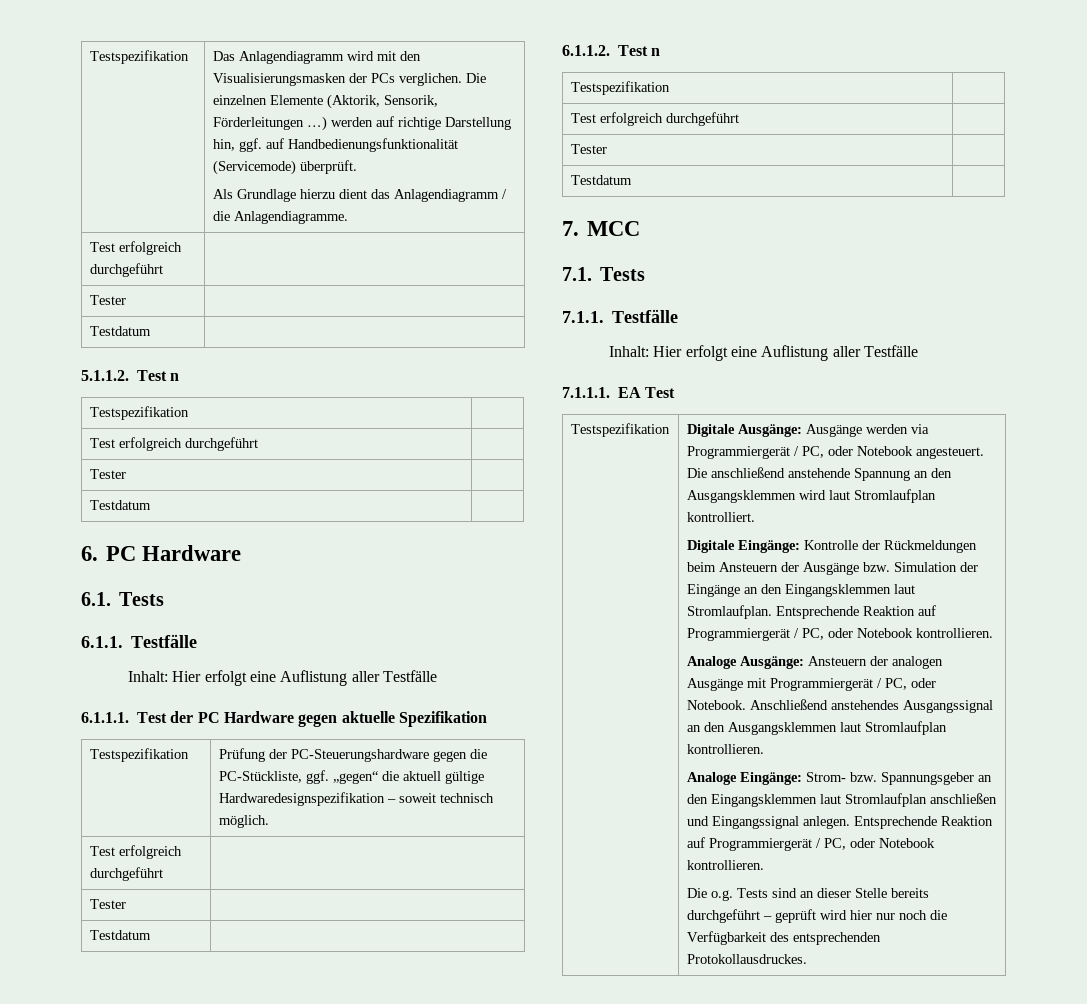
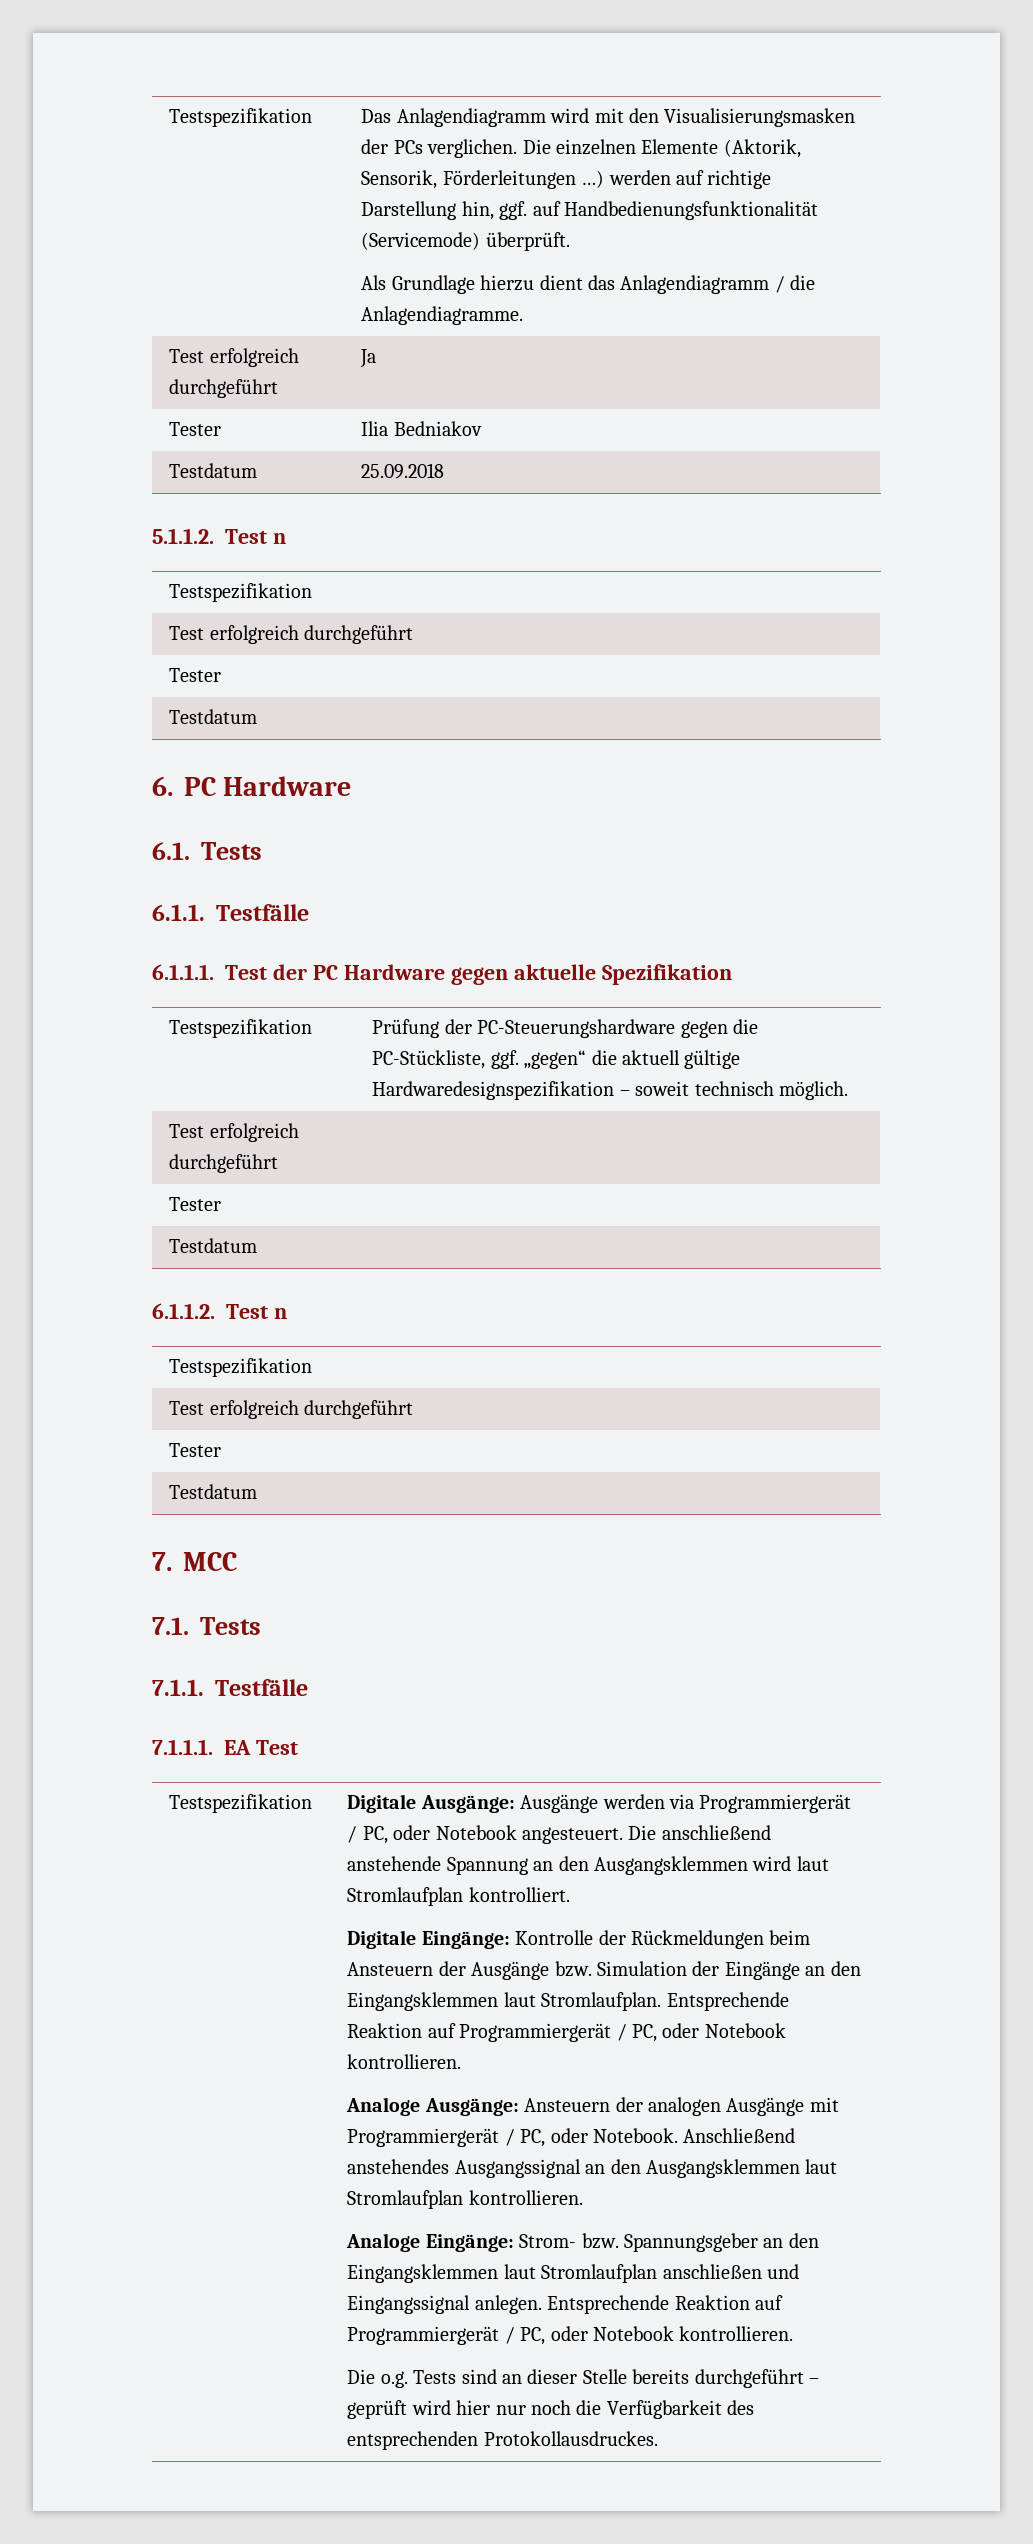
  Testspezifikation | Das Anlagendiagramm wird mit den Visualisierungsmasken der PCs verglichen. Die einzelnen Elemente (Aktorik, Sensorik, Förderleitungen …) werden auf richtige Darstellung hin, ggf. auf Handbedienungsfunktionalität (Servicemode) überprüft.
  Als Grundlage hierzu dient das Anlagendiagramm / die Anlagendiagramme.
- Test erfolgreich durchgeführt |
- Tester |
- Testdatum |
+ Test erfolgreich durchgeführt | Ja
+ Tester | Ilia Bedniakov
+ Testdatum | 25.09.2018
  6.1.1. Testfälle
- Inhalt: Hier erfolgt eine Auflistung aller Testfälle
  7.1.1. Testfälle
- Inhalt: Hier erfolgt eine Auflistung aller Testfälle

